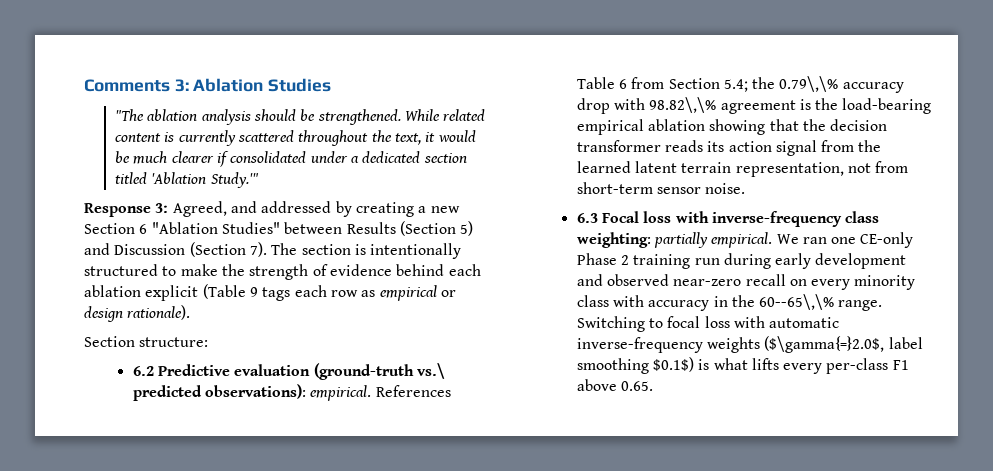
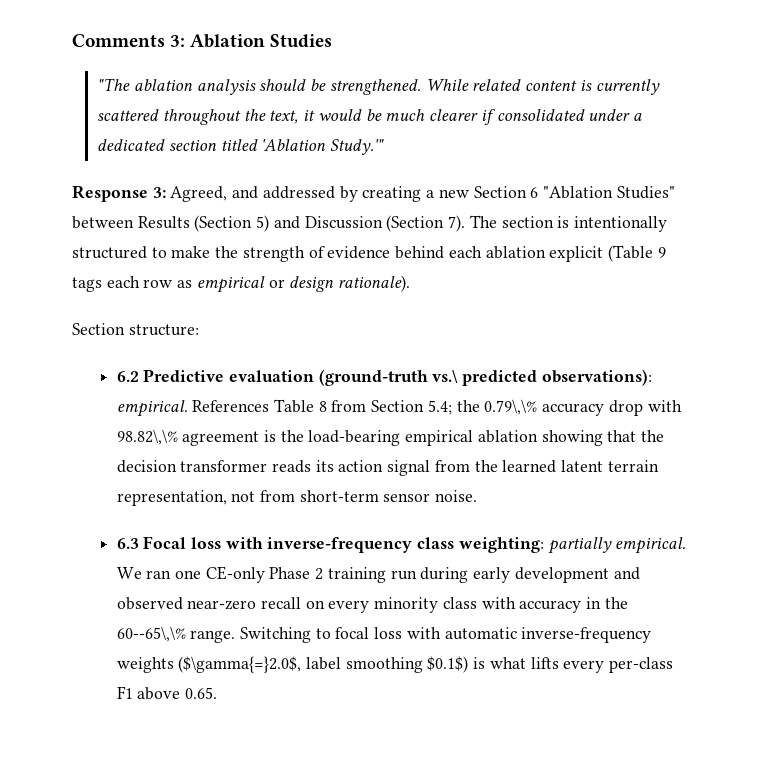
- References Table 6 from Section 5.4; the 0.79\,\% accuracy drop with 98.82\,\% agreement is the load-bearing empirical ablation showing that the decision transformer reads its action signal from the learned latent terrain representation, not from short-term sensor noise.
+ References Table 8 from Section 5.4; the 0.79\,\% accuracy drop with 98.82\,\% agreement is the load-bearing empirical ablation showing that the decision transformer reads its action signal from the learned latent terrain representation, not from short-term sensor noise.

